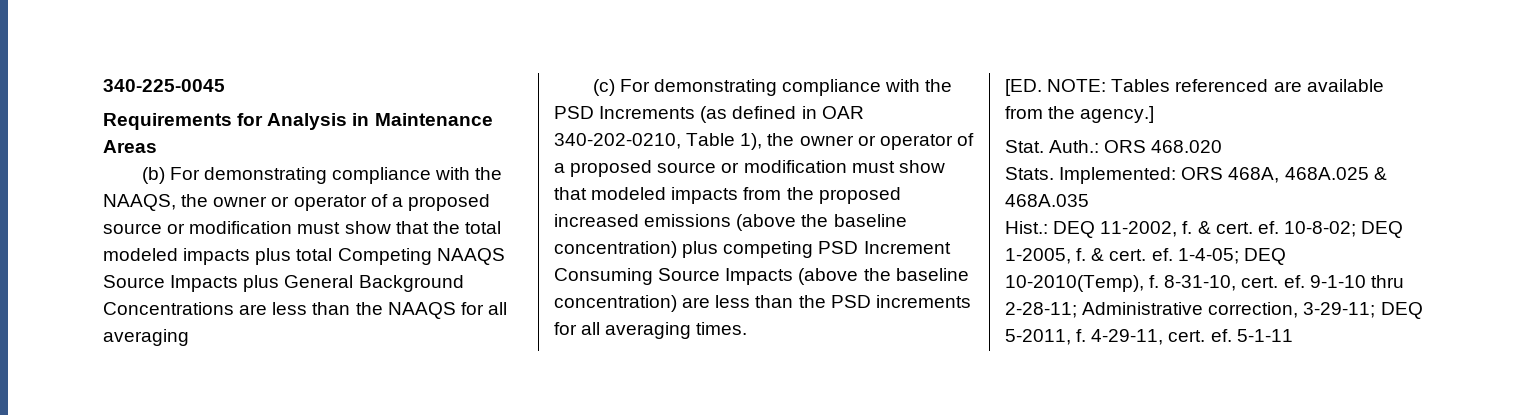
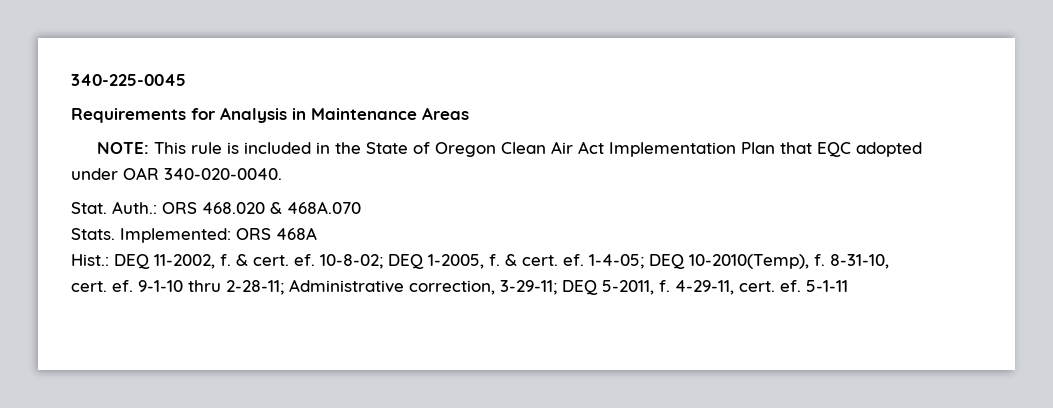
- (b) For demonstrating compliance with the NAAQS, the owner or operator of a proposed source or modification must show that the total modeled impacts plus total Competing NAAQS Source Impacts plus General Background Concentrations are less than the NAAQS for all averaging
- (c) For demonstrating compliance with the PSD Increments (as defined in OAR 340-202-0210, Table 1), the owner or operator of a proposed source or modification must show that modeled impacts from the proposed increased emissions (above the baseline concentration) plus competing PSD Increment Consuming Source Impacts (above the baseline concentration) are less than the PSD increments for all averaging times.
- [ED. NOTE: Tables referenced are available from the agency.]
+ NOTE: This rule is included in the State of Oregon Clean Air Act Implementation Plan that EQC adopted under OAR 340-020-0040.
- Auth.: ORS 468.020
+ Auth.: ORS 468.020 & 468A.070
- Implemented: ORS 468A, 468A.025 & 468A.035
+ Implemented: ORS 468A

